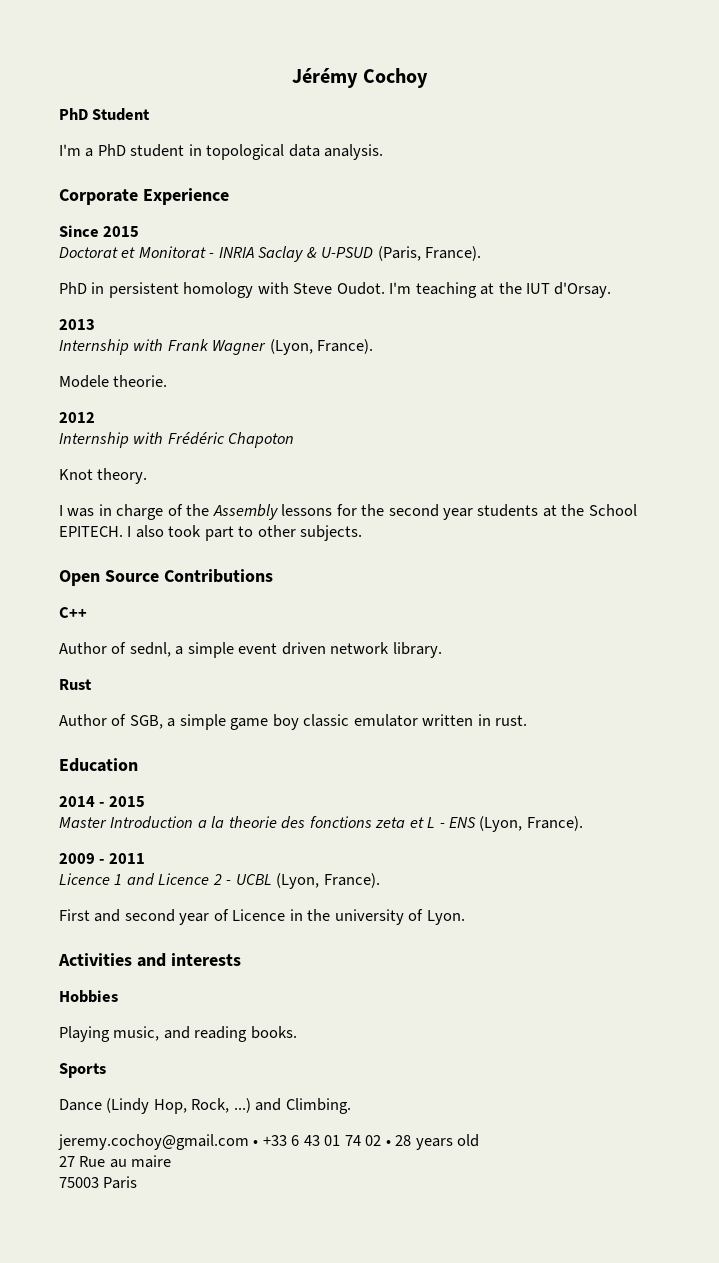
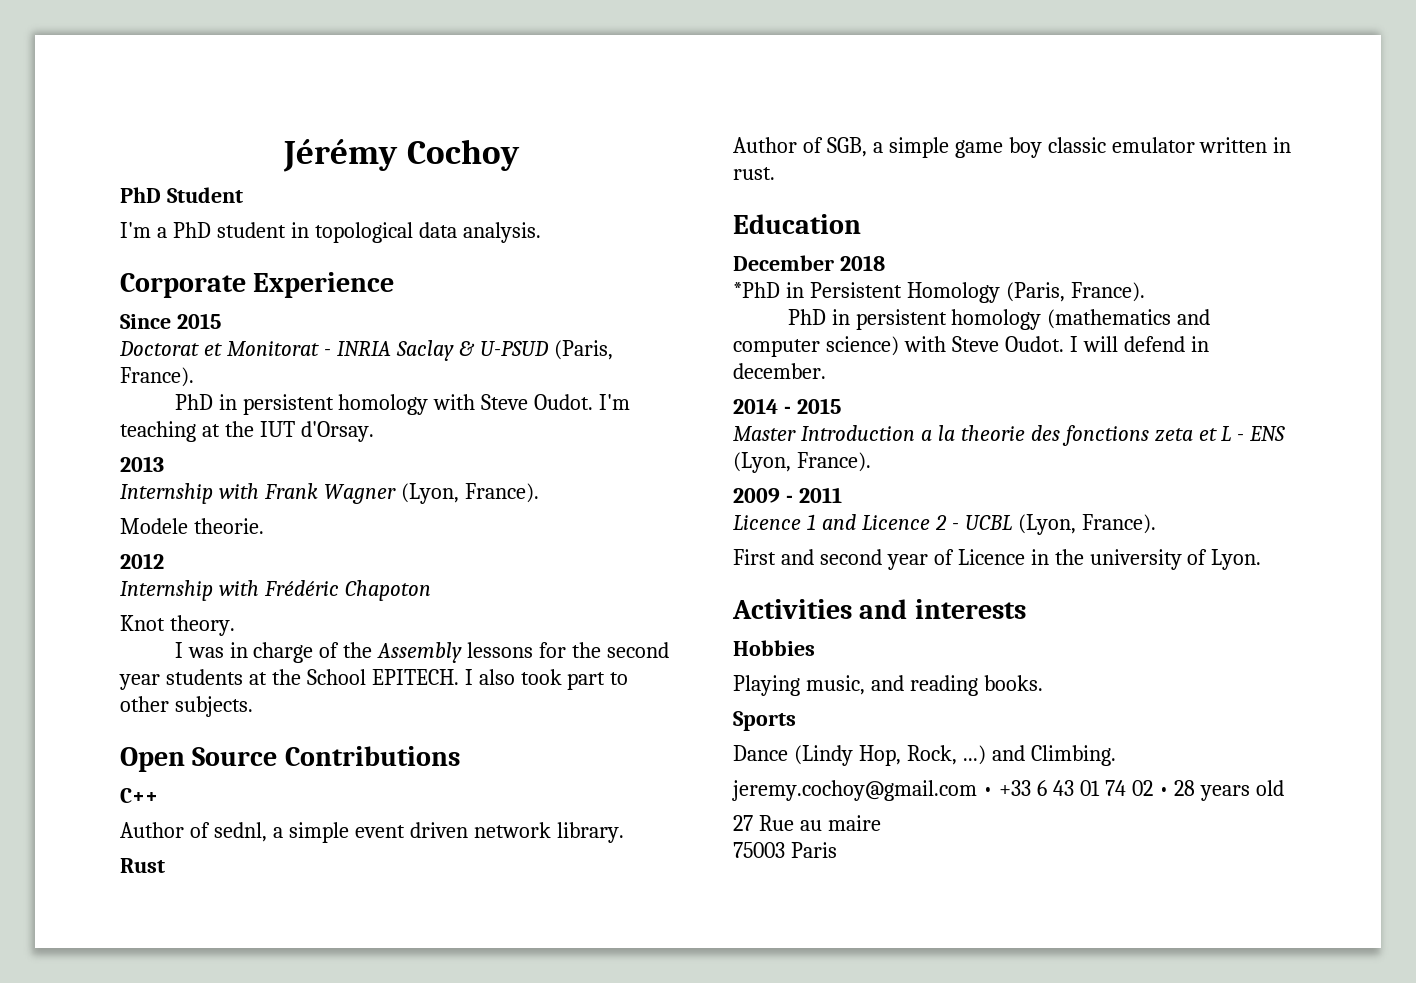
+ December 2018
+ *PhD in Persistent Homology (Paris, France).
+ PhD in persistent homology (mathematics and computer science) with Steve Oudot. I will defend in december.

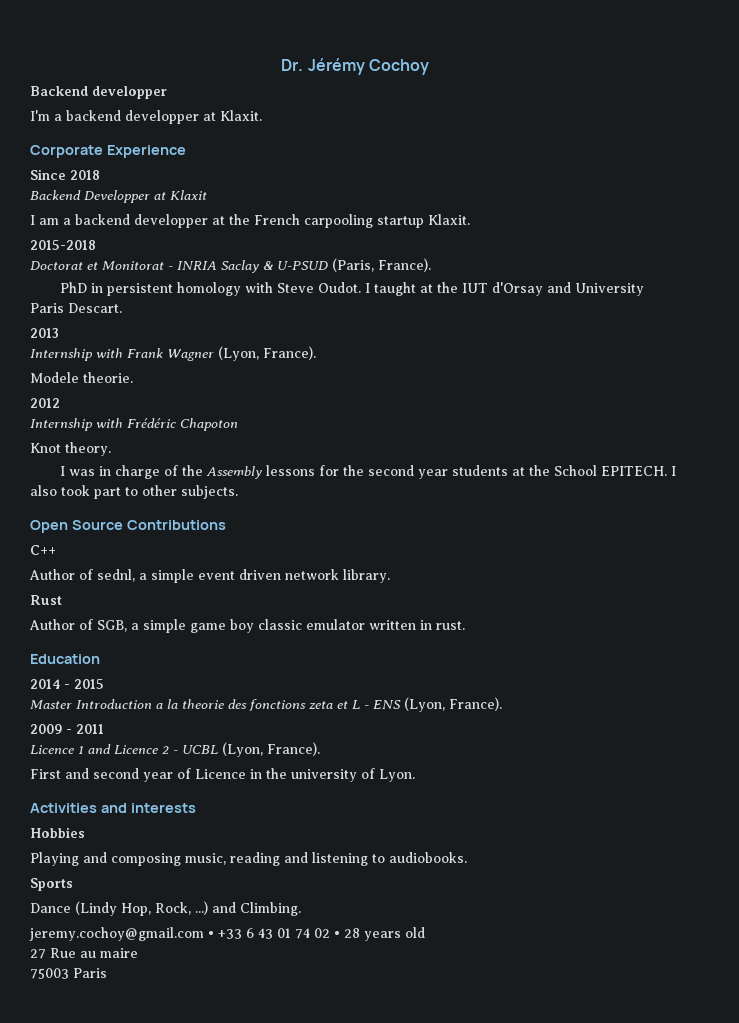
- Jérémy Cochoy
+ Dr. Jérémy Cochoy
- PhD Student
+ Backend developper
- I'm a PhD student in topological data analysis.
+ I'm a backend developper at Klaxit.
  Corporate Experience
- Since 2015
+ Since 2018
+ Backend Developper at Klaxit
+ I am a backend developper at the French carpooling startup Klaxit.
+ 2015-2018
- I'm teaching at the IUT d'Orsay.
+ I taught at the IUT d'Orsay and University Paris Descart.
- December 2018
- *PhD in Persistent Homology (Paris, France).
- PhD in persistent homology (mathematics and computer science) with Steve Oudot. I will defend in december.
- Playing music, and reading books.
+ Playing and composing music, reading and listening to audiobooks.

